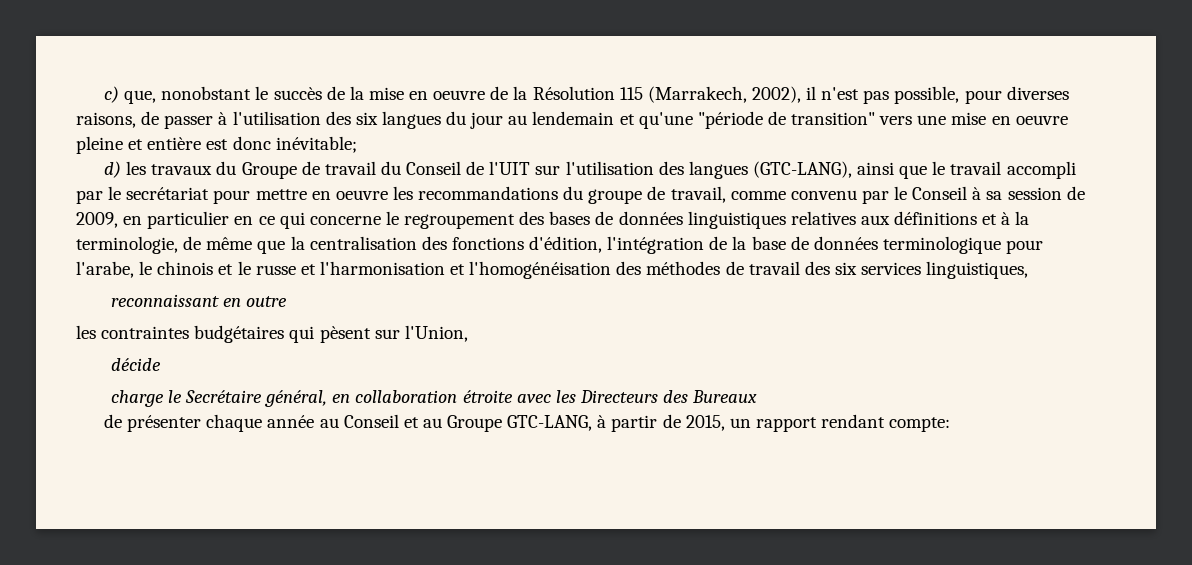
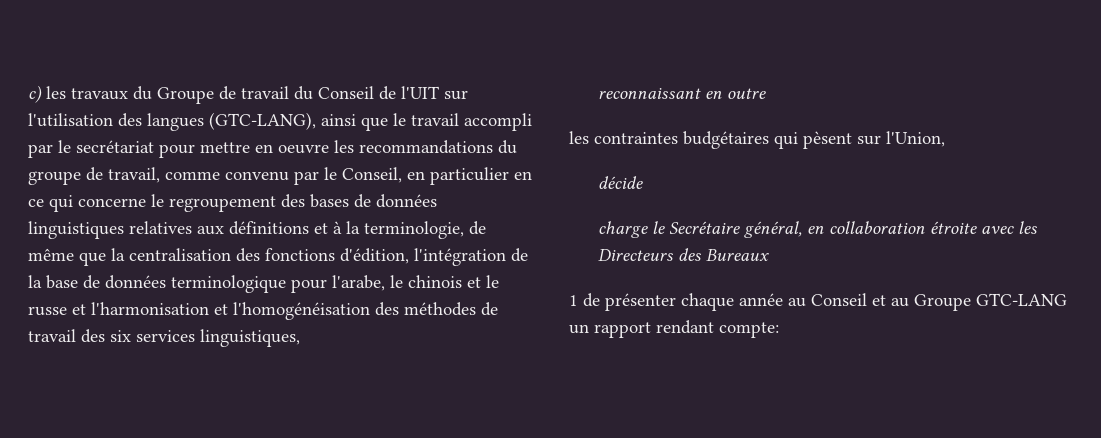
- c) que, nonobstant le succès de la mise en oeuvre de la Résolution 115 (Marrakech, 2002), il n'est pas possible, pour diverses raisons, de passer à l'utilisation des six langues du jour au lendemain et qu'une "période de transition" vers une mise en oeuvre pleine et entière est donc inévitable;
- d) les travaux du Groupe de travail du Conseil de l'UIT sur l'utilisation des langues (GTC-LANG), ainsi que le travail accompli par le secrétariat pour mettre en oeuvre les recommandations du groupe de travail, comme convenu par le Conseil à sa session de 2009, en particulier en ce qui concerne le regroupement des bases de données linguistiques relatives aux définitions et à la terminologie, de même que la centralisation des fonctions d'édition, l'intégration de la base de données terminologique pour l'arabe, le chinois et le russe et l'harmonisation et l'homogénéisation des méthodes de travail des six services linguistiques,
+ c) les travaux du Groupe de travail du Conseil de l'UIT sur l'utilisation des langues (GTC-LANG), ainsi que le travail accompli par le secrétariat pour mettre en oeuvre les recommandations du groupe de travail, comme convenu par le Conseil, en particulier en ce qui concerne le regroupement des bases de données linguistiques relatives aux définitions et à la terminologie, de même que la centralisation des fonctions d'édition, l'intégration de la base de données terminologique pour l'arabe, le chinois et le russe et l'harmonisation et l'homogénéisation des méthodes de travail des six services linguistiques,
- de présenter chaque année au Conseil et au Groupe GTC-LANG, à partir de 2015, un rapport rendant compte:
+ 1 de présenter chaque année au Conseil et au Groupe GTC-LANG un rapport rendant compte:

